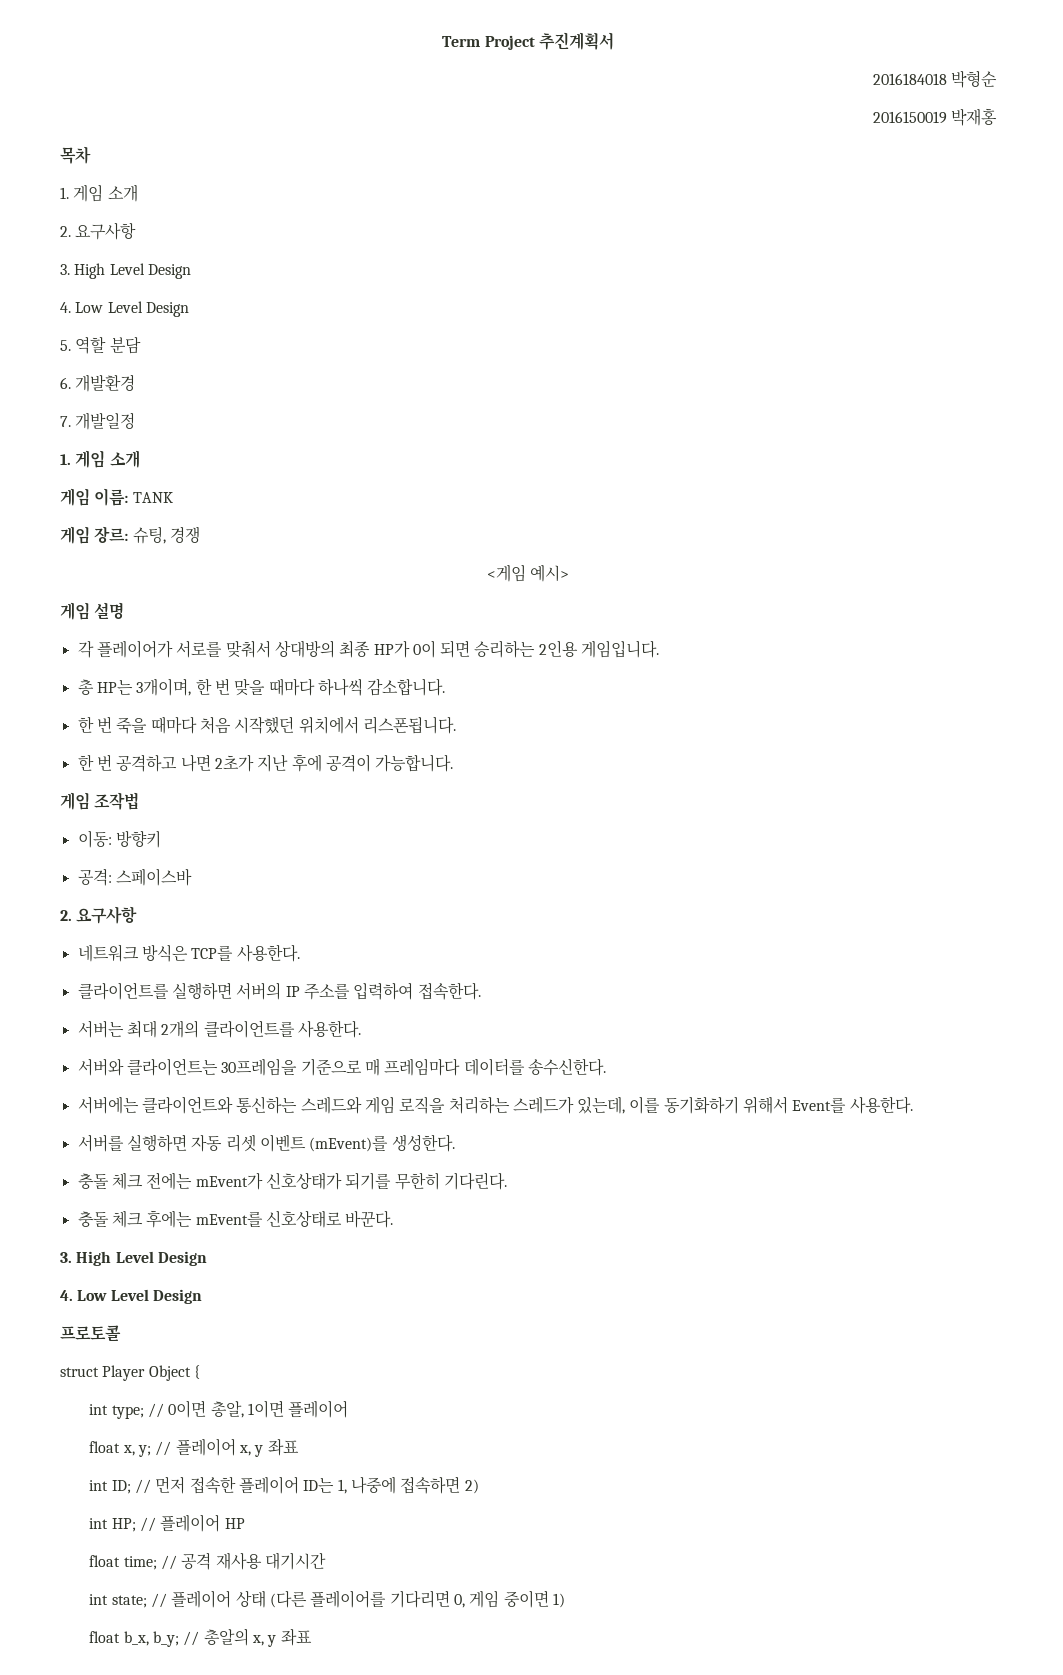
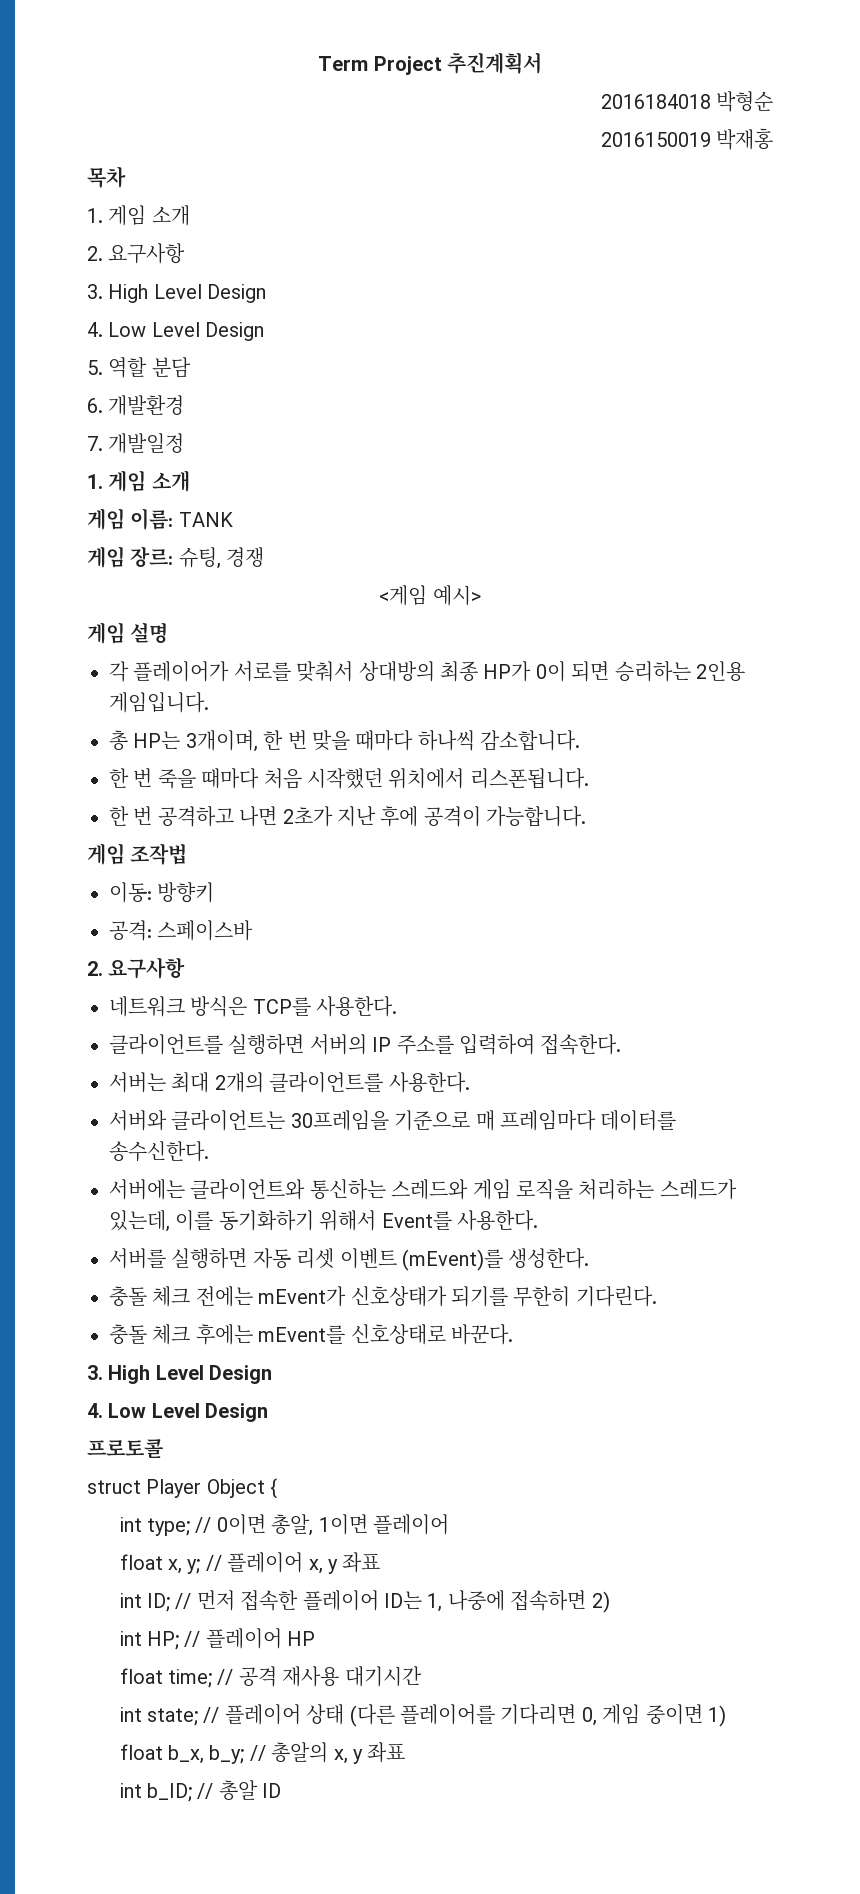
+ int b_ID; // 총알 ID

